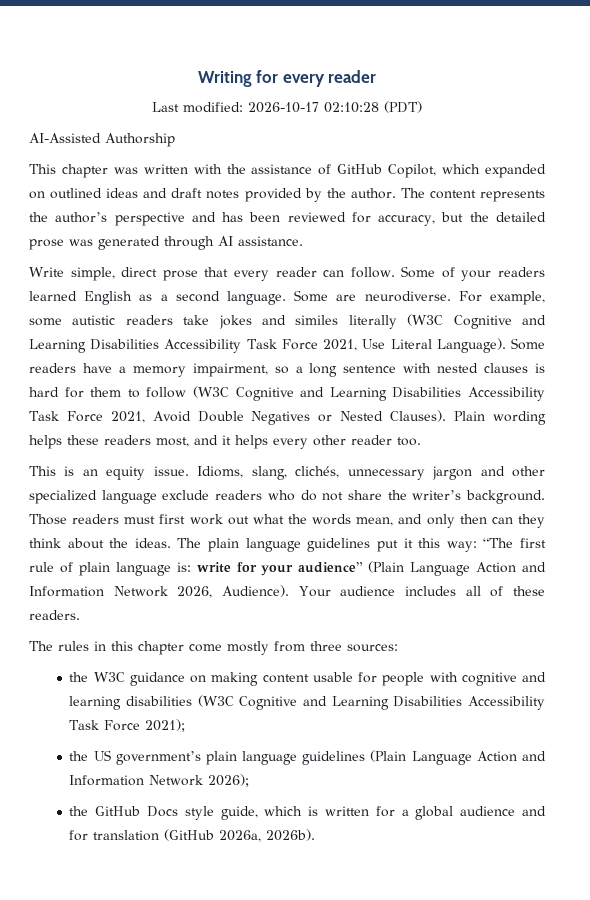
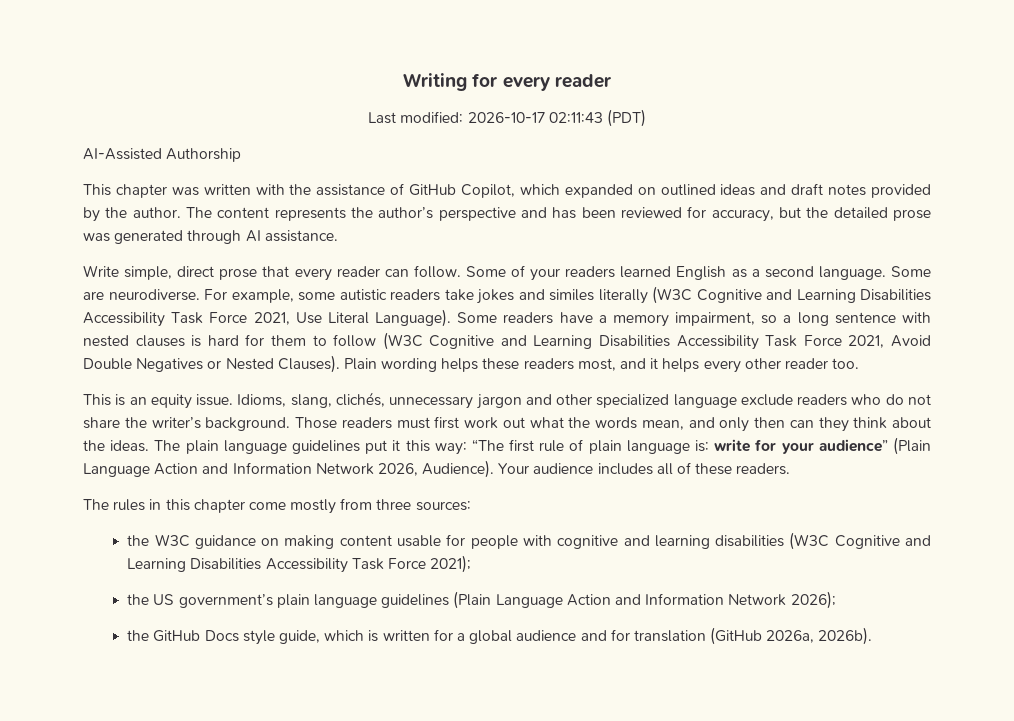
- Last modified: 2026-10-17 02:10:28 (PDT)
+ Last modified: 2026-10-17 02:11:43 (PDT)

